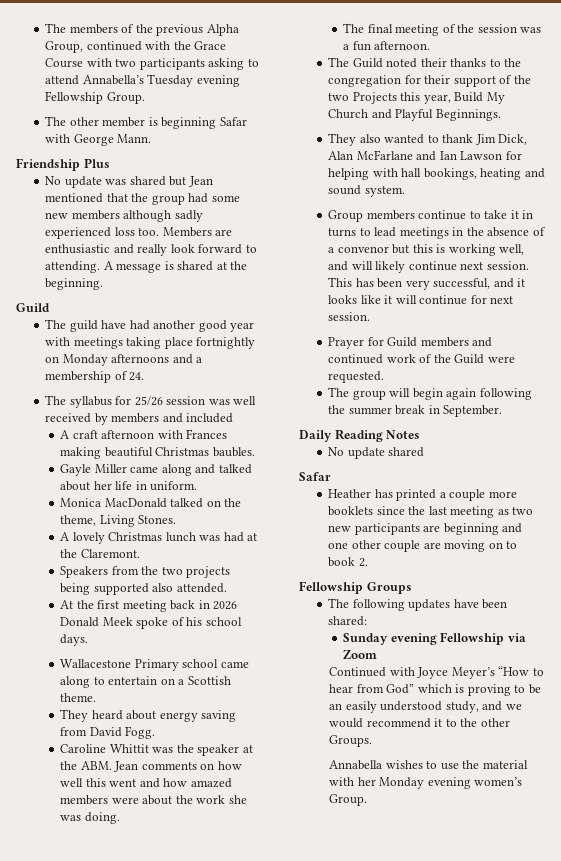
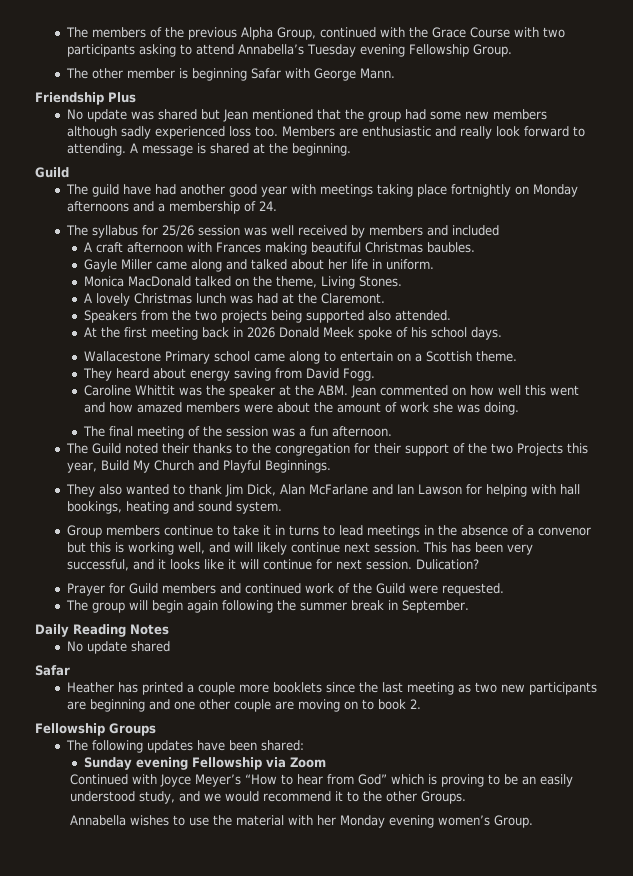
- Caroline Whittit was the speaker at the ABM. Jean comments on how well this went and how amazed members were about the work she was doing.
+ Caroline Whittit was the speaker at the ABM. Jean commented on how well this went and how amazed members were about the amount of work she was doing.
+ Dulication?

